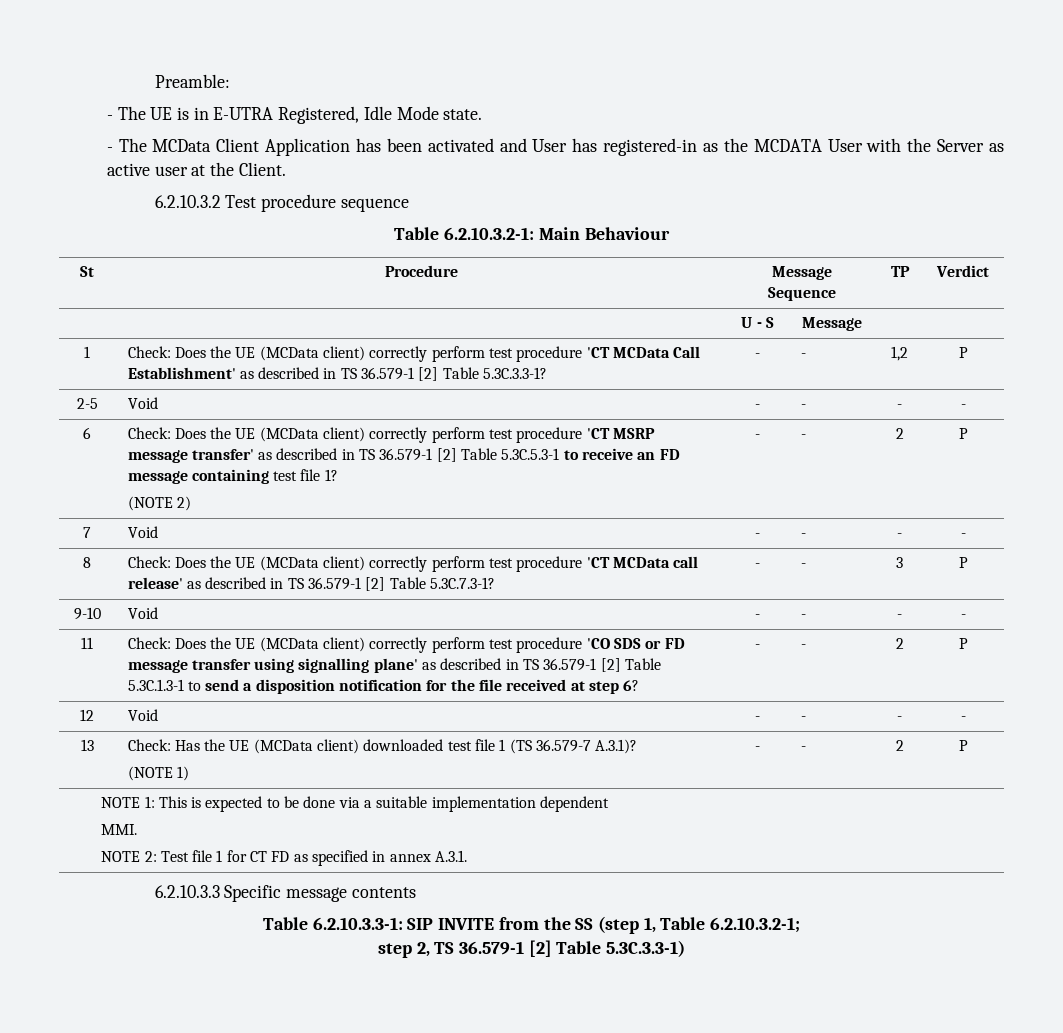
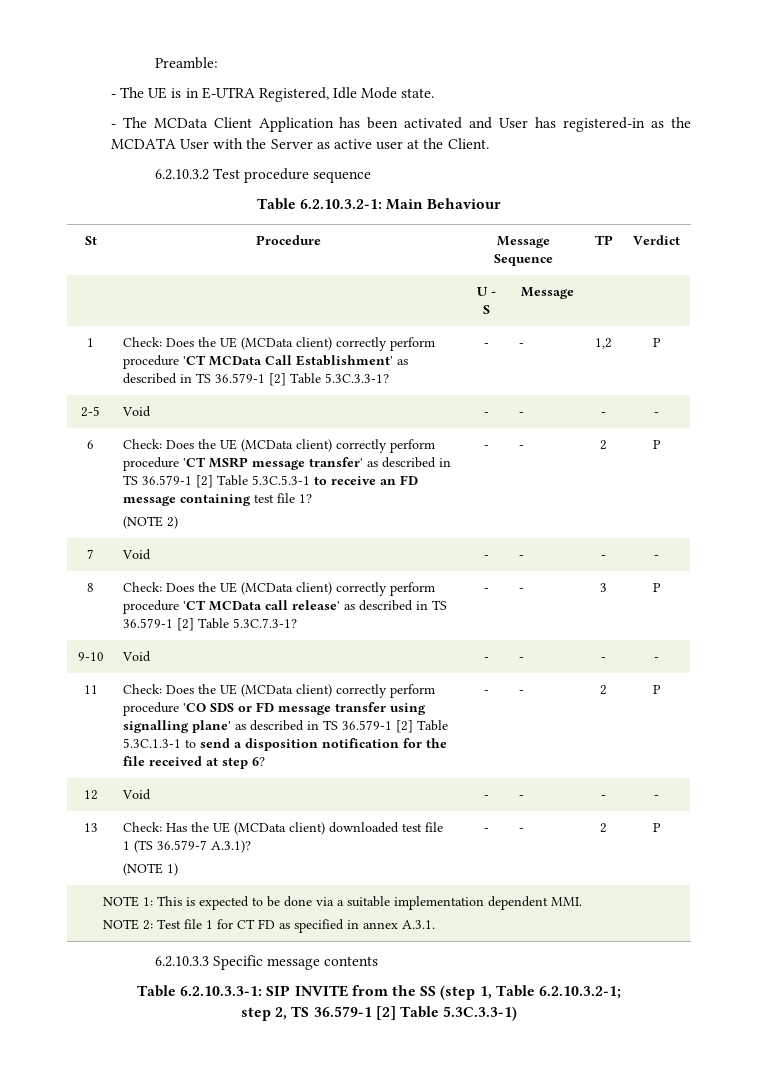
- 1 | Check: Does the UE (MCData client) correctly perform test procedure 'CT MCData Call Establishment' as described in TS 36.579-1 [2] Table 5.3C.3.3-1? | - | - | 1,2 | P
+ 1 | Check: Does the UE (MCData client) correctly perform procedure 'CT MCData Call Establishment' as described in TS 36.579-1 [2] Table 5.3C.3.3-1? | - | - | 1,2 | P
- 6 | Check: Does the UE (MCData client) correctly perform test procedure 'CT MSRP message transfer' as described in TS 36.579-1 [2] Table 5.3C.5.3-1 to receive an FD message containing test file 1?
+ 6 | Check: Does the UE (MCData client) correctly perform procedure 'CT MSRP message transfer' as described in TS 36.579-1 [2] Table 5.3C.5.3-1 to receive an FD message containing test file 1?
- 8 | Check: Does the UE (MCData client) correctly perform test procedure 'CT MCData call release' as described in TS 36.579-1 [2] Table 5.3C.7.3-1? | - | - | 3 | P
+ 8 | Check: Does the UE (MCData client) correctly perform procedure 'CT MCData call release' as described in TS 36.579-1 [2] Table 5.3C.7.3-1? | - | - | 3 | P
- Check: Does the UE (MCData client) correctly perform test procedure 'CO SDS or FD message transfer using signalling plane' as described in TS 36.579-1 [2] Table 5.3C.1.3-1 to send a disposition notification for the file received at step 6?
+ Check: Does the UE (MCData client) correctly perform procedure 'CO SDS or FD message transfer using signalling plane' as described in TS 36.579-1 [2] Table 5.3C.1.3-1 to send a disposition notification for the file received at step 6?
- NOTE 1: This is expected to be done via a suitable implementation dependent
- MMI.
+ NOTE 1: This is expected to be done via a suitable implementation dependent MMI.

